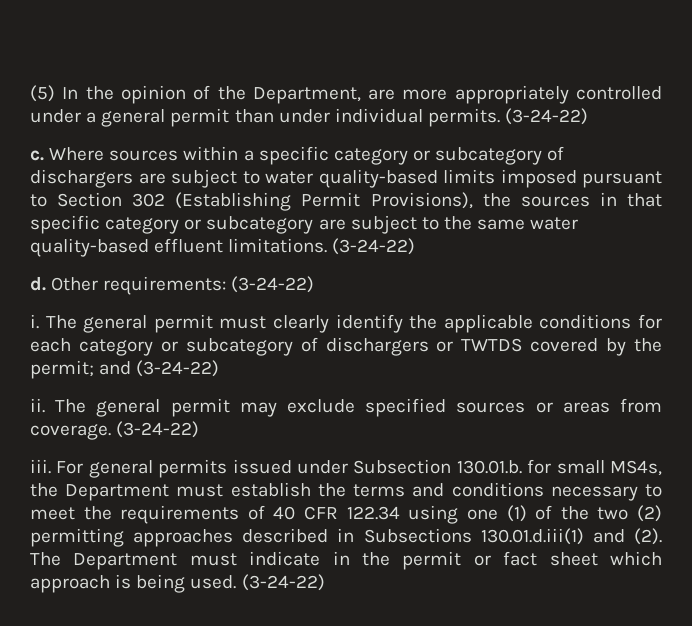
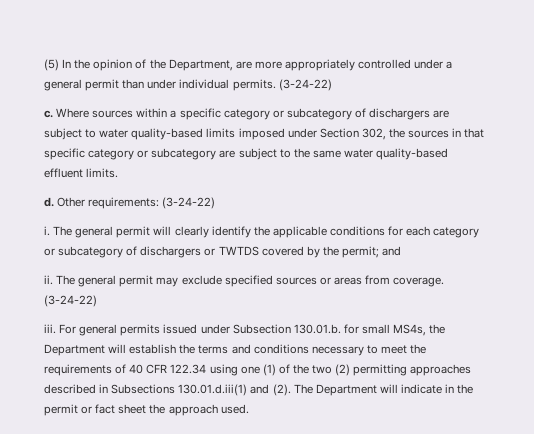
- Where sources within a specific category or subcategory of dischargers are subject to water quality-based limits imposed pursuant to Section 302 (Establishing Permit Provisions), the sources in that specific category or subcategory are subject to the same water quality-based effluent limitations. (3-24-22)
+ Where sources within a specific category or subcategory of dischargers are subject to water quality-based limits imposed under Section 302, the sources in that specific category or subcategory are subject to the same water quality-based effluent limits.
- The general permit must clearly identify the applicable conditions for each category or subcategory of dischargers or TWTDS covered by the permit; and (3-24-22)
+ The general permit will clearly identify the applicable conditions for each category or subcategory of dischargers or TWTDS covered by the permit; and
- For general permits issued under Subsection 130.01.b. for small MS4s, the Department must establish the terms and conditions necessary to meet the requirements of 40 CFR 122.34 using one (1) of the two (2) permitting approaches described in Subsections 130.01.d.iii(1) and (2).
+ For general permits issued under Subsection 130.01.b. for small MS4s, the Department will establish the terms and conditions necessary to meet the requirements of 40 CFR 122.34 using one (1) of the two (2) permitting approaches described in Subsections 130.01.d.iii(1) and (2).
- The Department must indicate in the permit or fact sheet which approach is being used. (3-24-22)
+ The Department will indicate in the permit or fact sheet the approach used.

